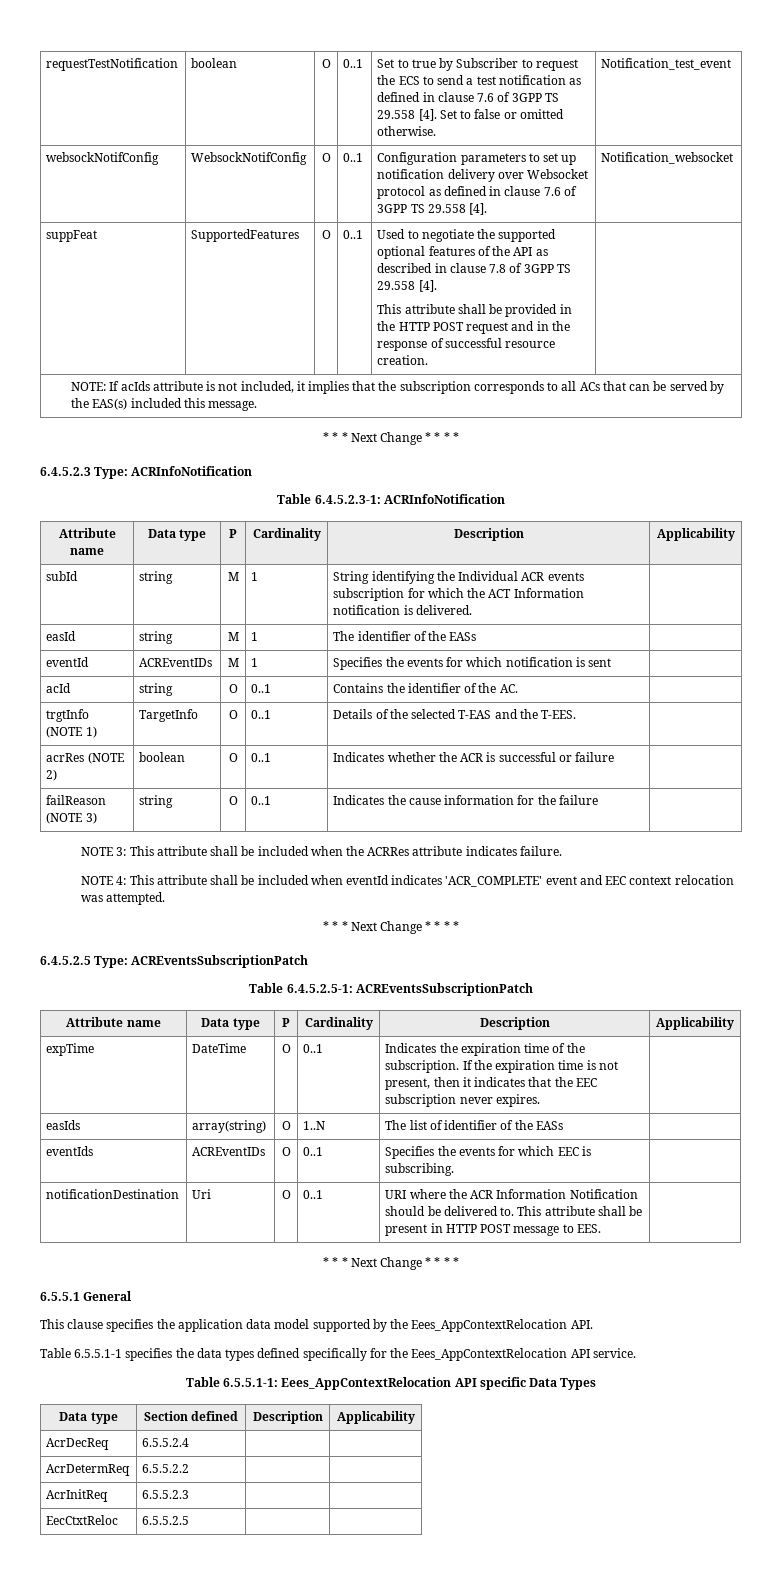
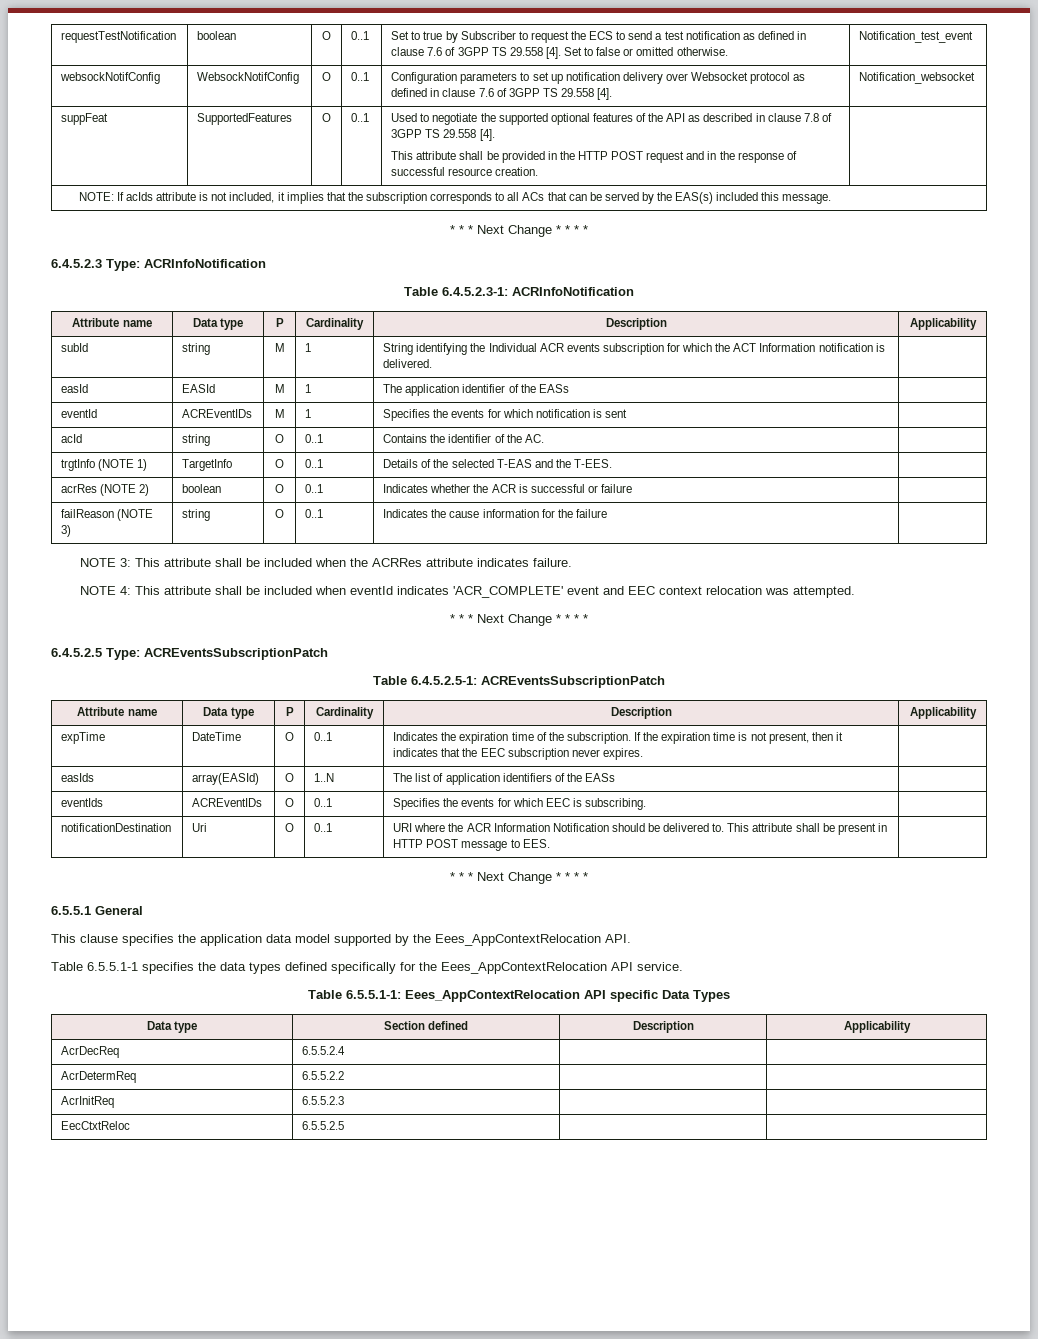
- easId | string | M | 1 | The identifier of the EASs |
+ easId | EASId | M | 1 | The application identifier of the EASs |
- easIds | array(string) | O | 1..N | The list of identifier of the EASs |
+ easIds | array(EASId) | O | 1..N | The list of application identifiers of the EASs |

